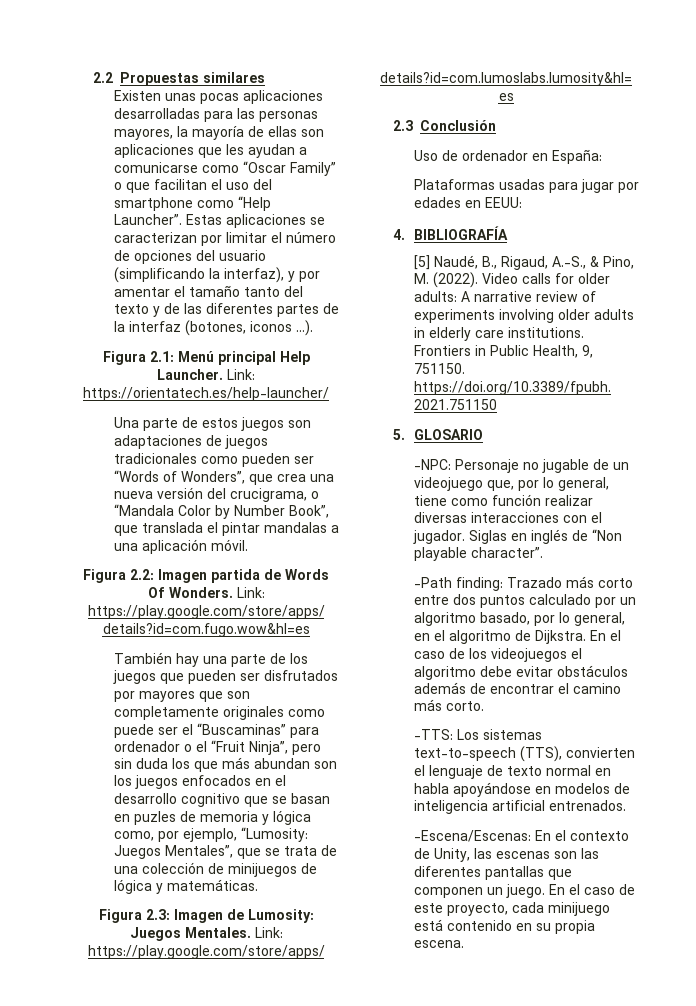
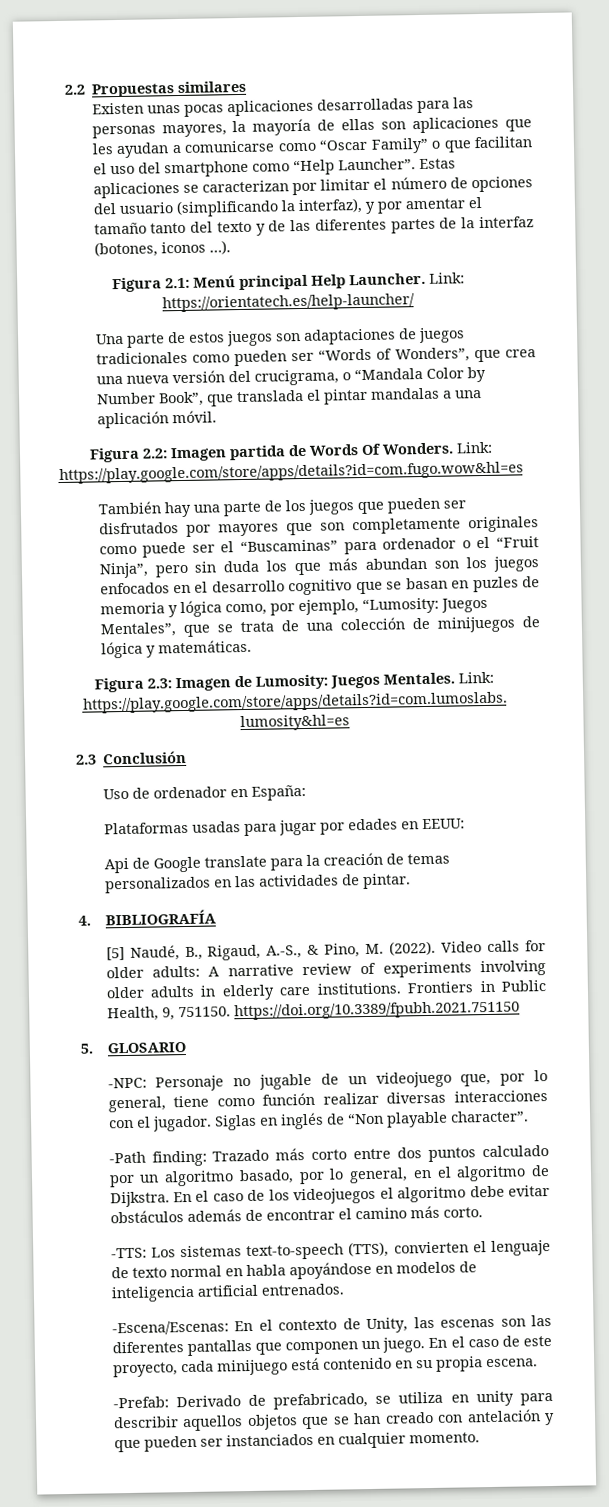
+ Api de Google translate para la creación de temas personalizados en las actividades de pintar.
+ -Prefab: Derivado de prefabricado, se utiliza en unity para describir aquellos objetos que se han creado con antelación y que pueden ser instanciados en cualquier momento.

